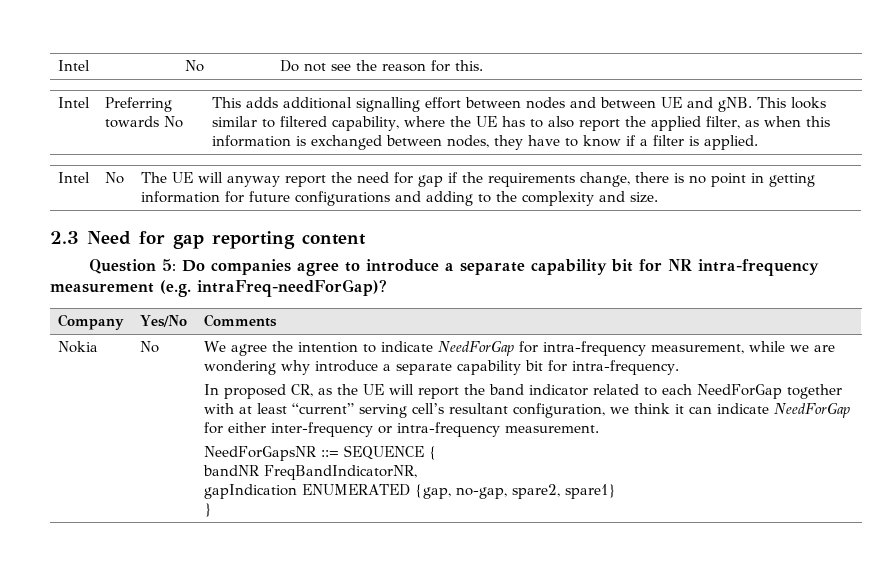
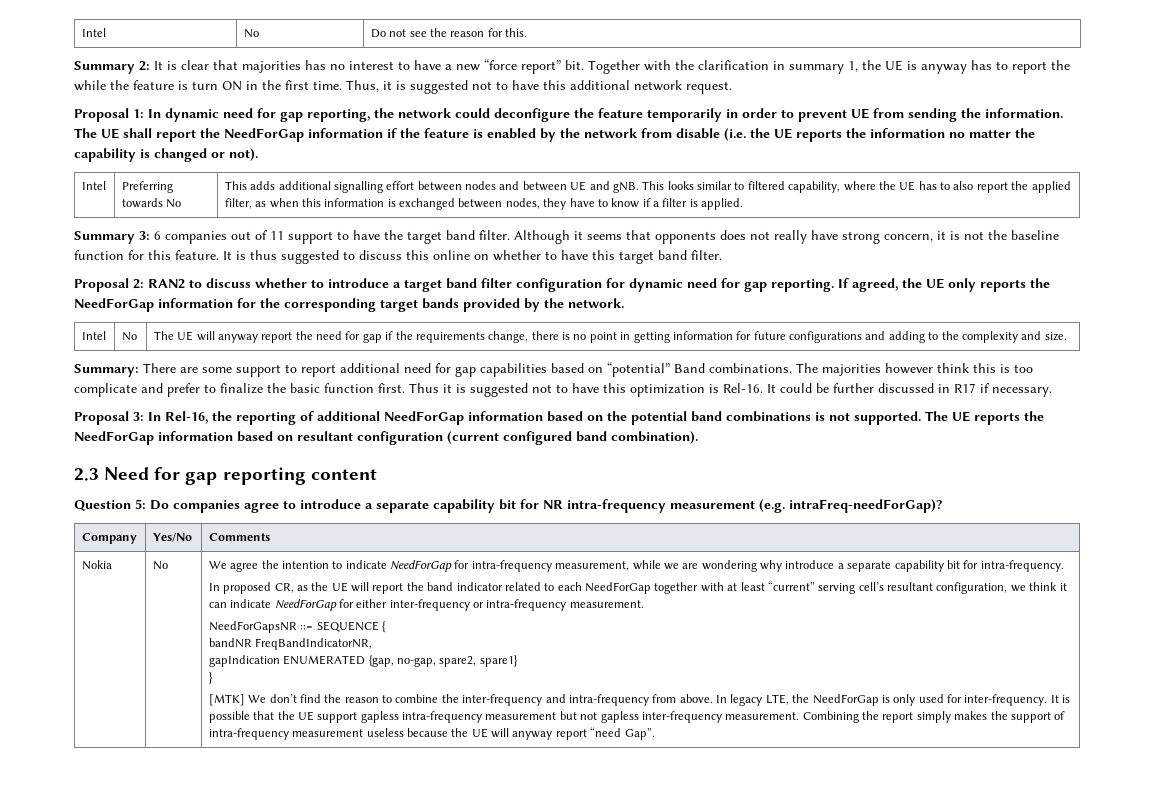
+ Summary 2: It is clear that majorities has no interest to have a new “force report” bit. Together with the clarification in summary 1, the UE is anyway has to report the while the feature is turn ON in the first time. Thus, it is suggested not to have this additional network request.
+ Proposal 1: In dynamic need for gap reporting, the network could deconfigure the feature temporarily in order to prevent UE from sending the information. The UE shall report the NeedForGap information if the feature is enabled by the network from disable (i.e. the UE reports the information no matter the capability is changed or not).
+ Summary 3: 6 companies out of 11 support to have the target band filter. Although it seems that opponents does not really have strong concern, it is not the baseline function for this feature. It is thus suggested to discuss this online on whether to have this target band filter.
+ Proposal 2: RAN2 to discuss whether to introduce a target band filter configuration for dynamic need for gap reporting. If agreed, the UE only reports the NeedForGap information for the corresponding target bands provided by the network.
+ Summary: There are some support to report additional need for gap capabilities based on “potential” Band combinations. The majorities however think this is too complicate and prefer to finalize the basic function first. Thus it is suggested not to have this optimization is Rel-16. It could be further discussed in R17 if necessary.
+ Proposal 3: In Rel-16, the reporting of additional NeedForGap information based on the potential band combinations is not supported. The UE reports the NeedForGap information based on resultant configuration (current configured band combination).
+ [MTK] We don’t find the reason to combine the inter-frequency and intra-frequency from above. In legacy LTE, the NeedForGap is only used for inter-frequency. It is possible that the UE support gapless intra-frequency measurement but not gapless inter-frequency measurement. Combining the report simply makes the support of intra-frequency measurement useless because the UE will anyway report “need Gap”.

